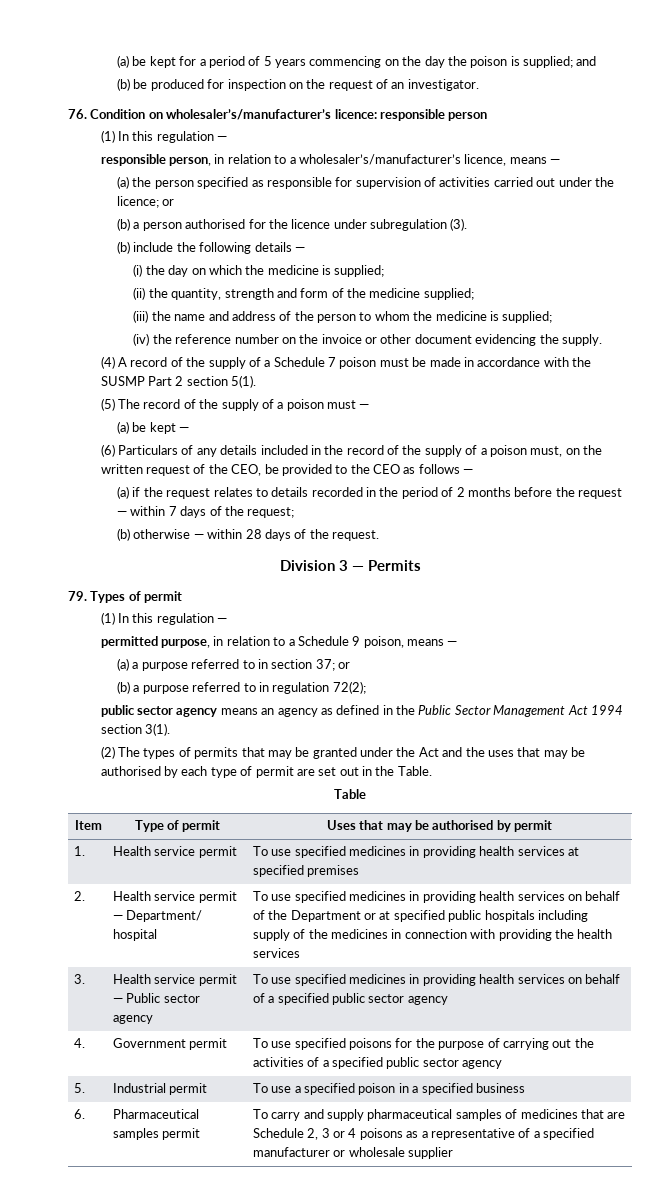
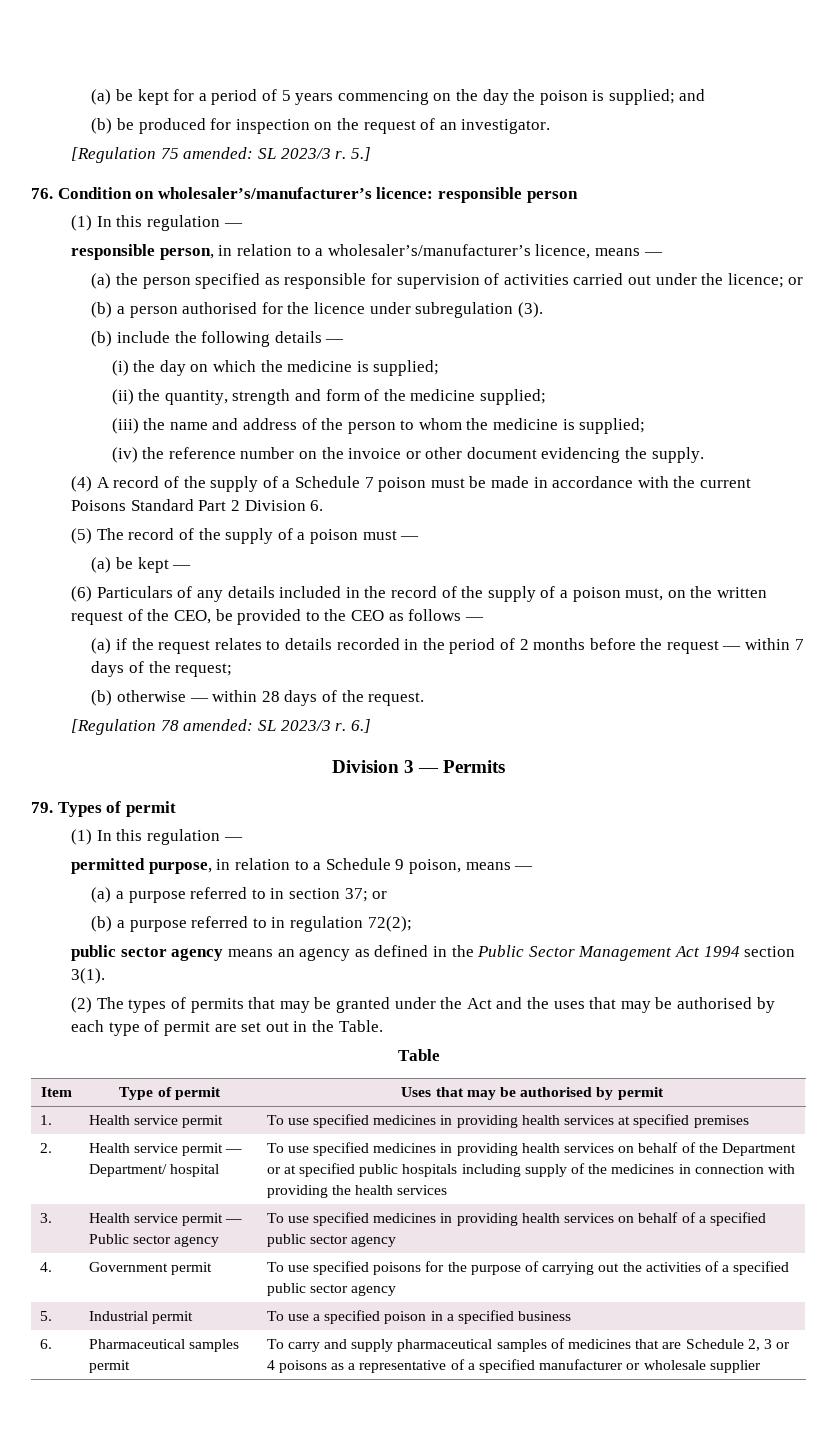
+ [Regulation 75 amended: SL 2023/3 r. 5.]
- (4) A record of the supply of a Schedule 7 poison must be made in accordance with the SUSMP Part 2 section 5(1).
+ (4) A record of the supply of a Schedule 7 poison must be made in accordance with the current Poisons Standard Part 2 Division 6.
+ [Regulation 78 amended: SL 2023/3 r. 6.]

